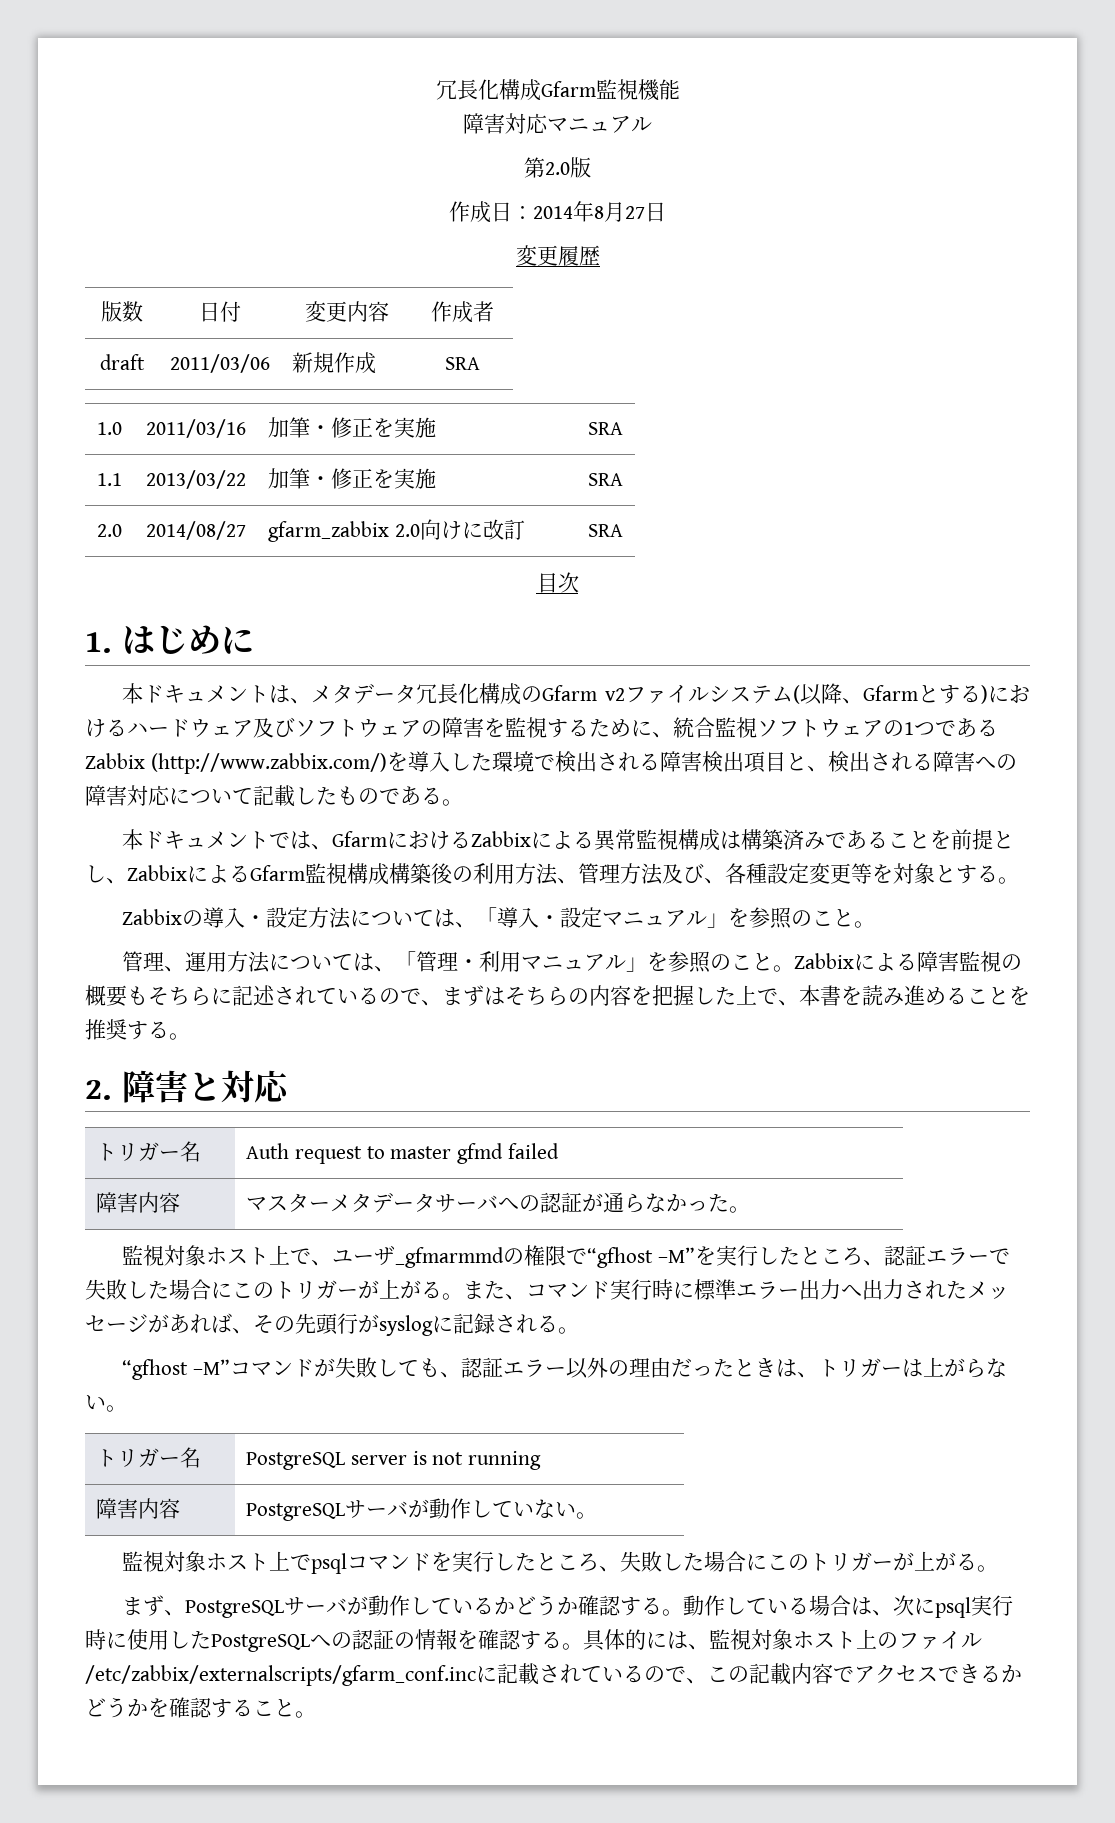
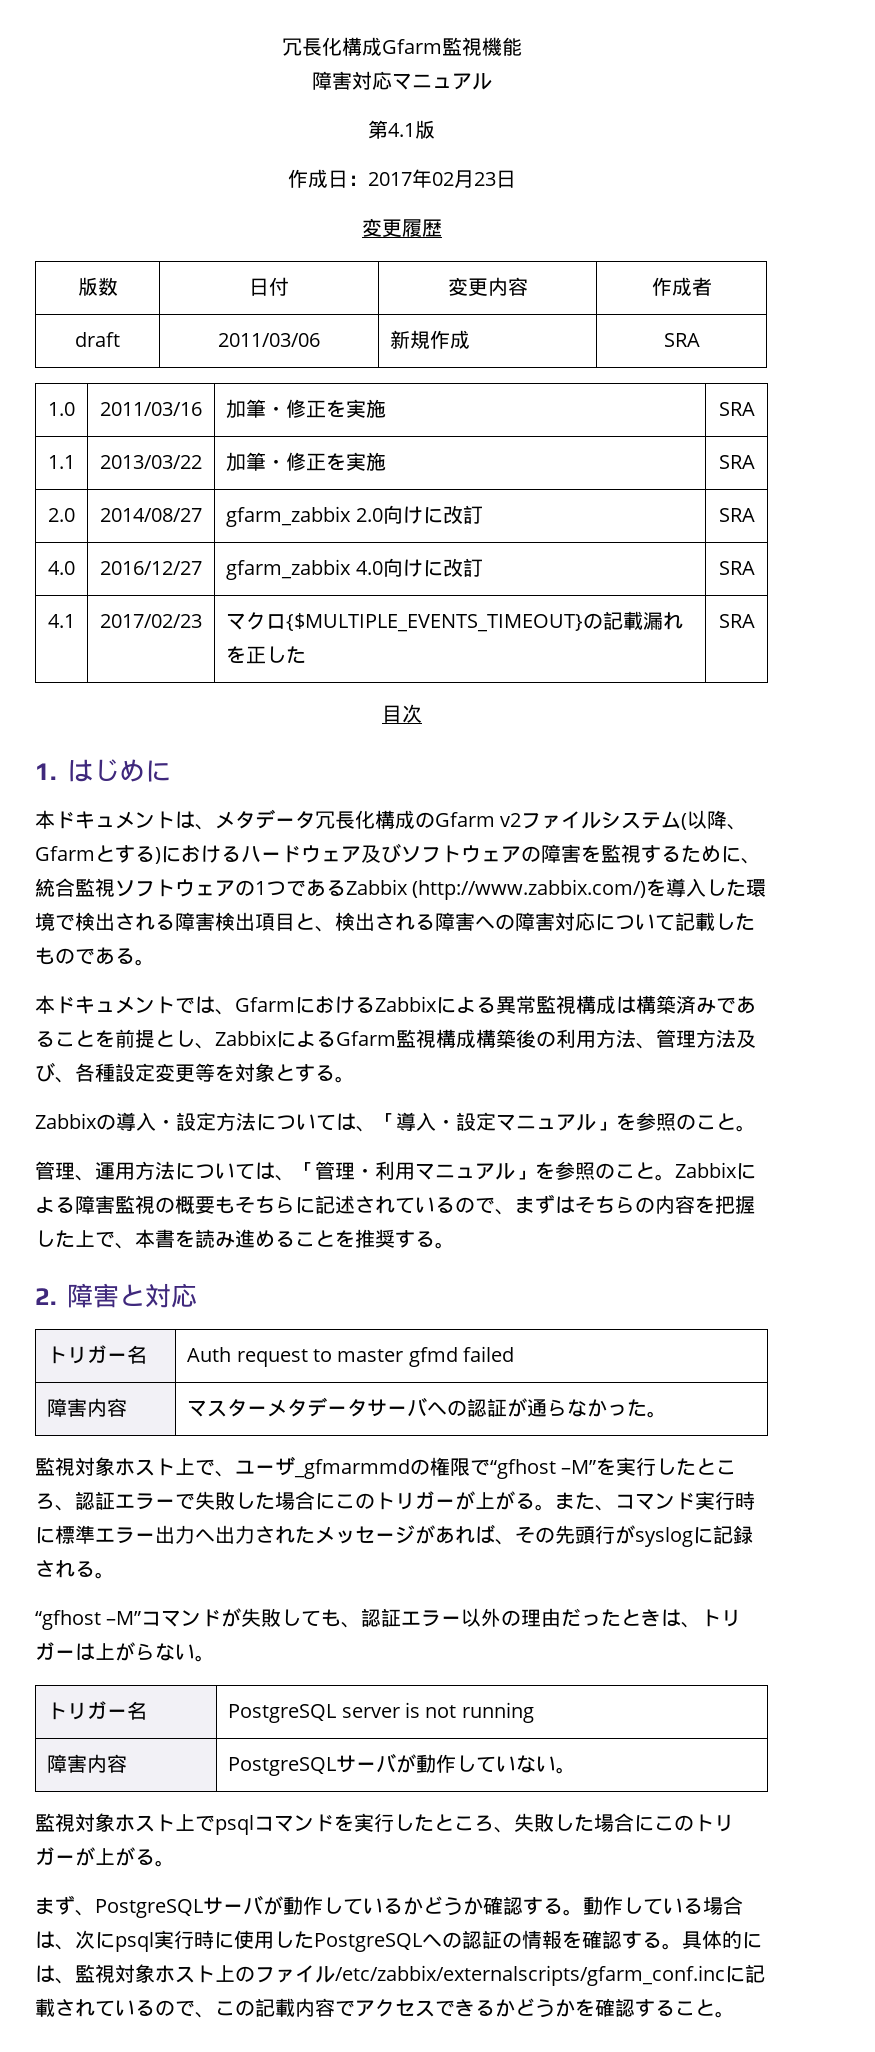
- 第2.0版
+ 第4.1版
- 作成日：2014年8月27日
+ 作成日：2017年02月23日
+ 4.0 | 2016/12/27 | gfarm_zabbix 4.0向けに改訂 | SRA
+ 4.1 | 2017/02/23 | マクロ{$MULTIPLE_EVENTS_TIMEOUT}の記載漏れを正した | SRA

